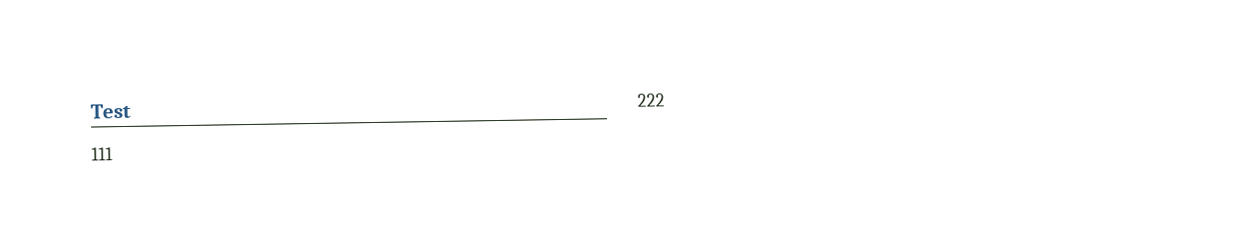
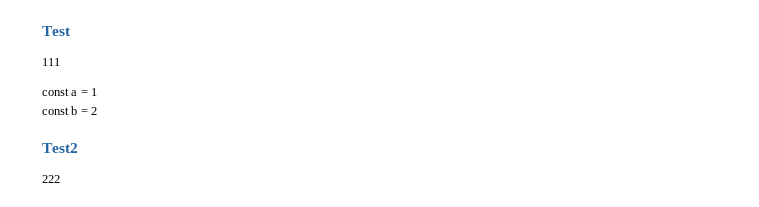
+ const a = 1
+ const b = 2
+ Test2

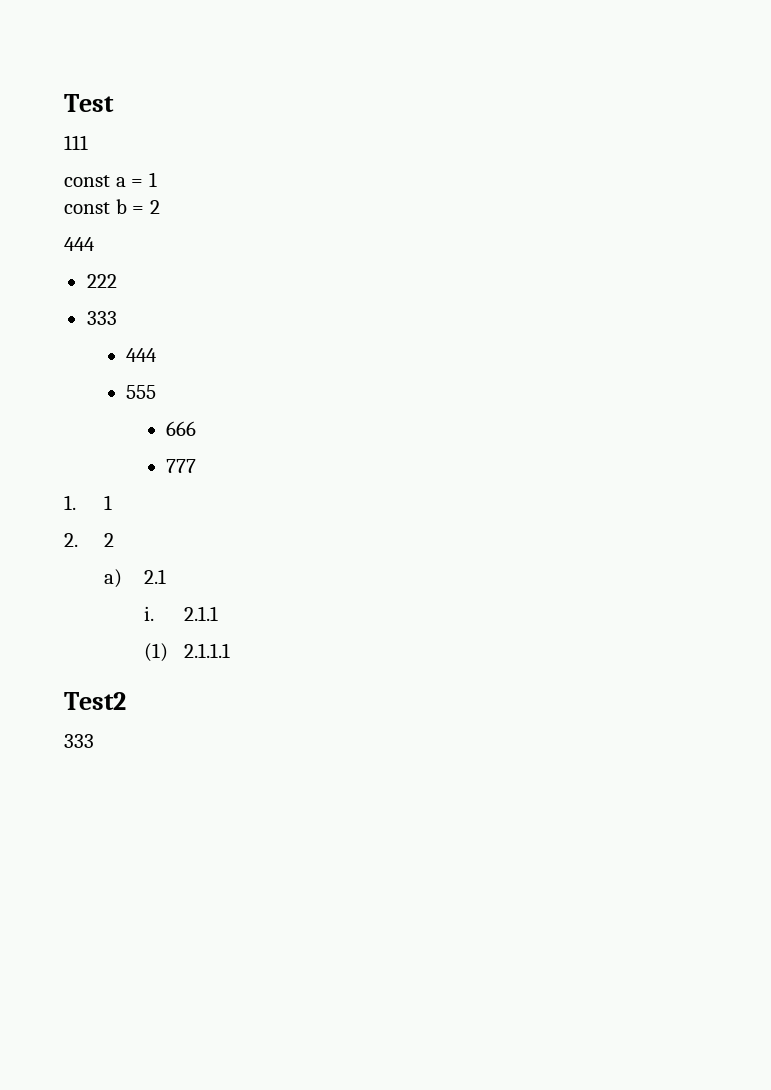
  const b = 2
+ 444
+ 222
+ 333
+ 444
+ 555
+ 666
+ 777
+ 1. 1
+ 2. 2
+ a) 2.1
+ i. 2.1.1
+ (1) 2.1.1.1
  Test2
- 222
+ 333

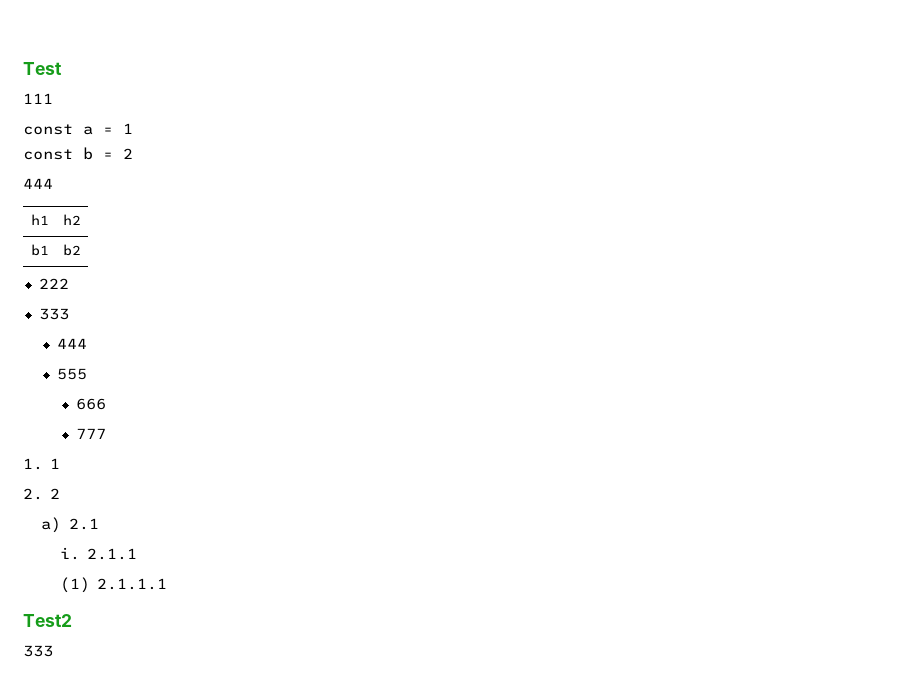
+ h1 | h2
+ b1 | b2

